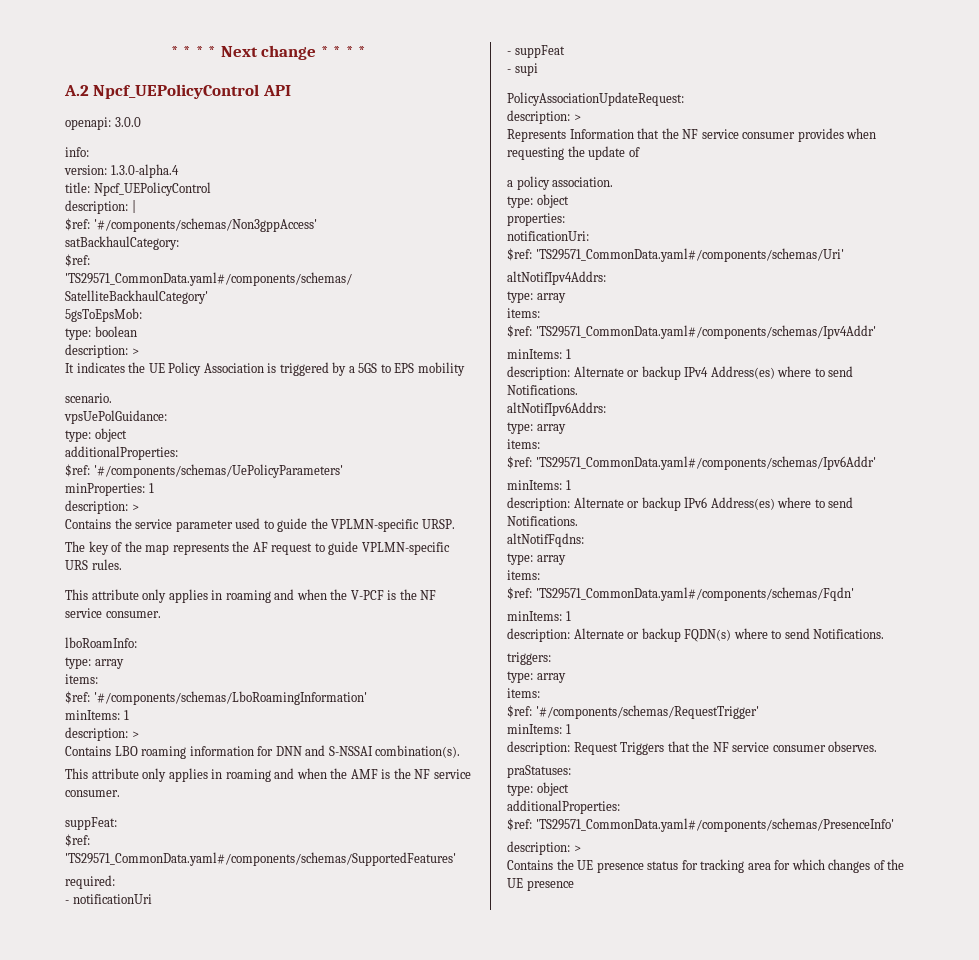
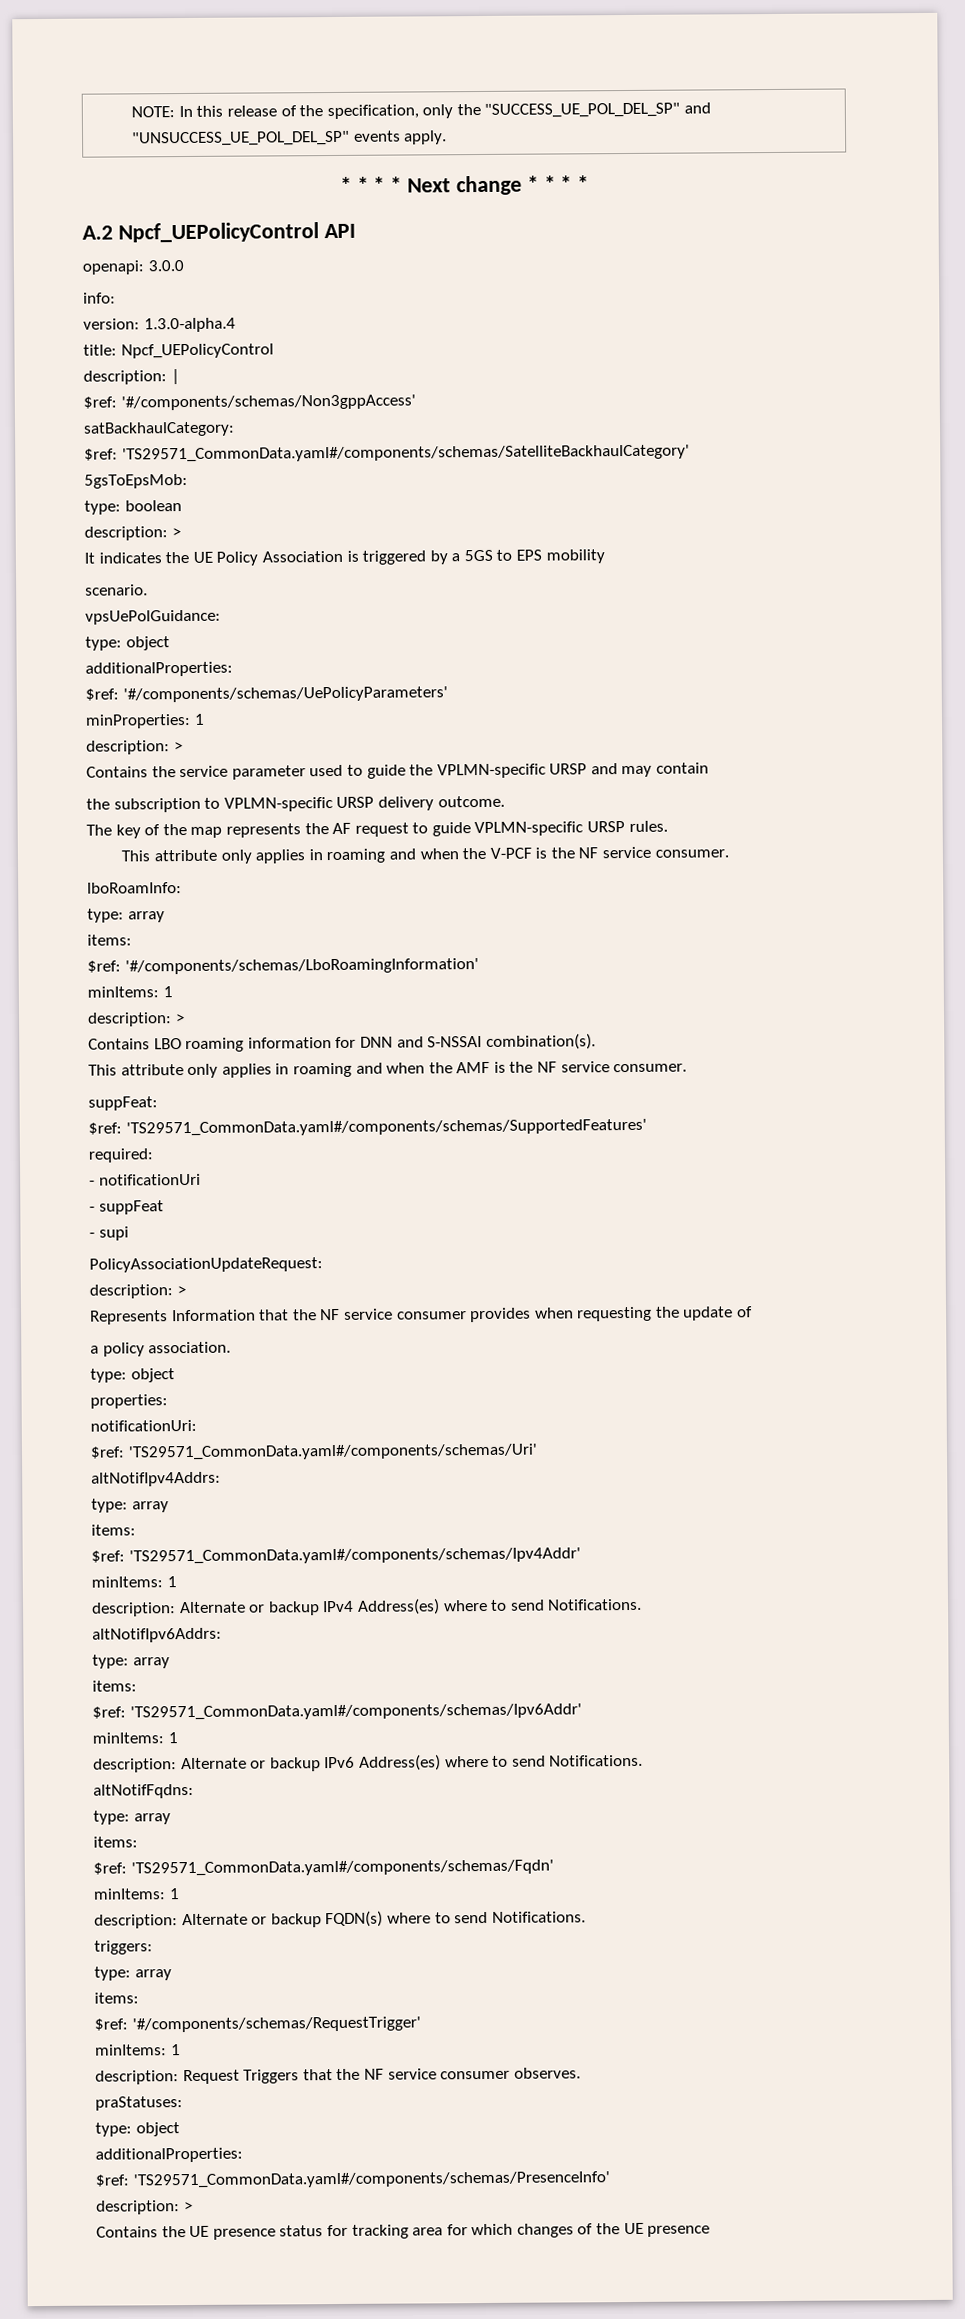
+ NOTE: In this release of the specification, only the "SUCCESS_UE_POL_DEL_SP" and "UNSUCCESS_UE_POL_DEL_SP" events apply.
- Contains the service parameter used to guide the VPLMN-specific URSP.
+ Contains the service parameter used to guide the VPLMN-specific URSP and may contain
+ the subscription to VPLMN-specific URSP delivery outcome.
- The key of the map represents the AF request to guide VPLMN-specific URS rules.
+ The key of the map represents the AF request to guide VPLMN-specific URSP rules.

